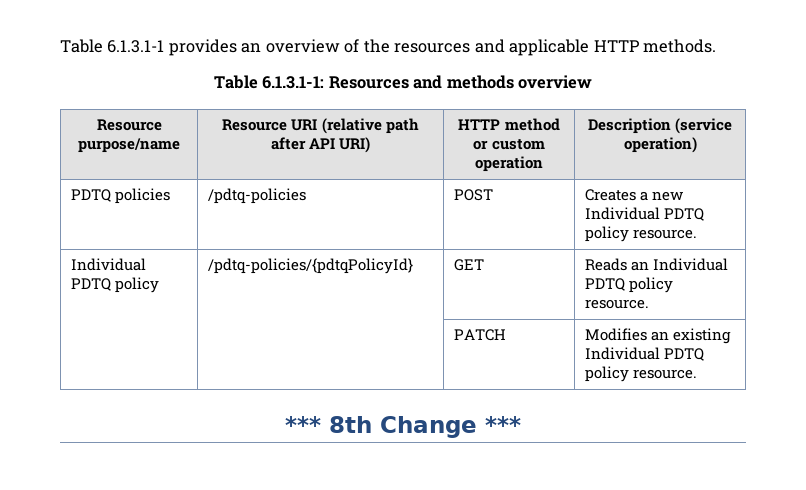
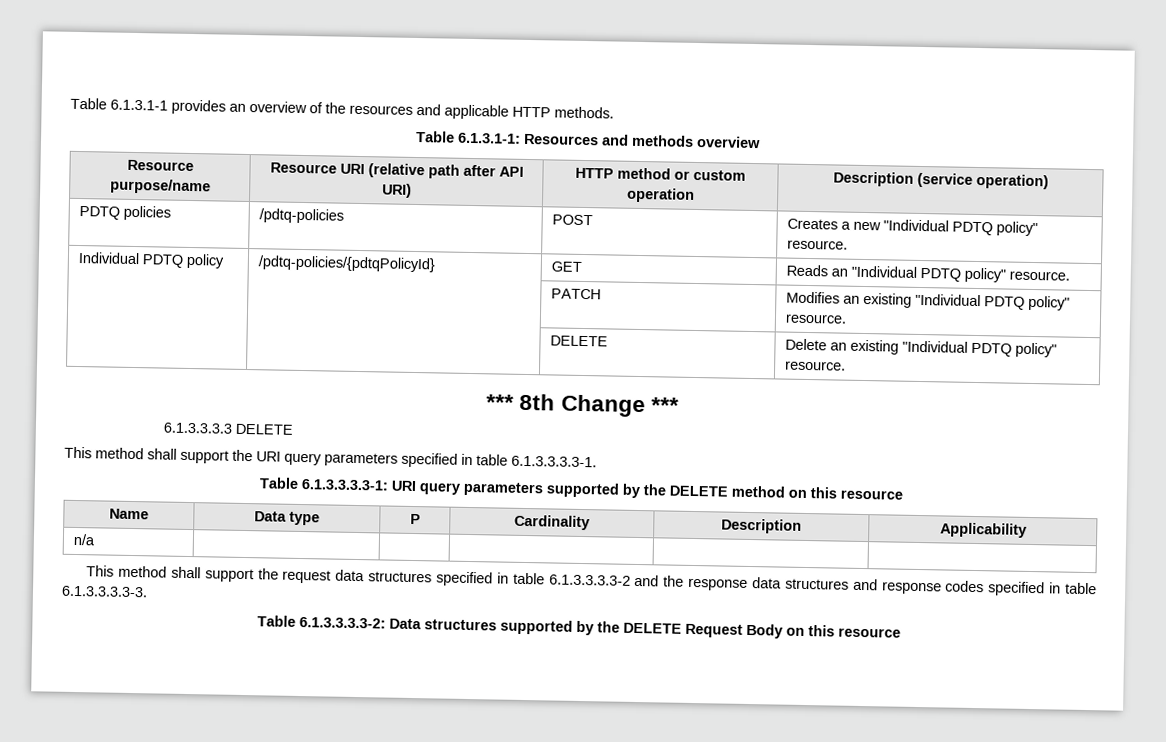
- PDTQ policies | /pdtq-policies | POST | Creates a new Individual PDTQ policy resource.
+ PDTQ policies | /pdtq-policies | POST | Creates a new "Individual PDTQ policy" resource.
- Individual PDTQ policy | /pdtq-policies/{pdtqPolicyId} | GET | Reads an Individual PDTQ policy resource.
+ Individual PDTQ policy | /pdtq-policies/{pdtqPolicyId} | GET | Reads an "Individual PDTQ policy" resource.
- | | PATCH | Modifies an existing Individual PDTQ policy resource.
+ | | PATCH | Modifies an existing "Individual PDTQ policy" resource.
+ | | DELETE | Delete an existing "Individual PDTQ policy" resource.
+ 6.1.3.3.3.3 DELETE
+ This method shall support the URI query parameters specified in table 6.1.3.3.3.3-1.
+ Table 6.1.3.3.3.3-1: URI query parameters supported by the DELETE method on this resource
+ Name | Data type | P | Cardinality | Description | Applicability
+ n/a | | | | |
+ This method shall support the request data structures specified in table 6.1.3.3.3.3-2 and the response data structures and response codes specified in table 6.1.3.3.3.3-3.
+ Table 6.1.3.3.3.3-2: Data structures supported by the DELETE Request Body on this resource

